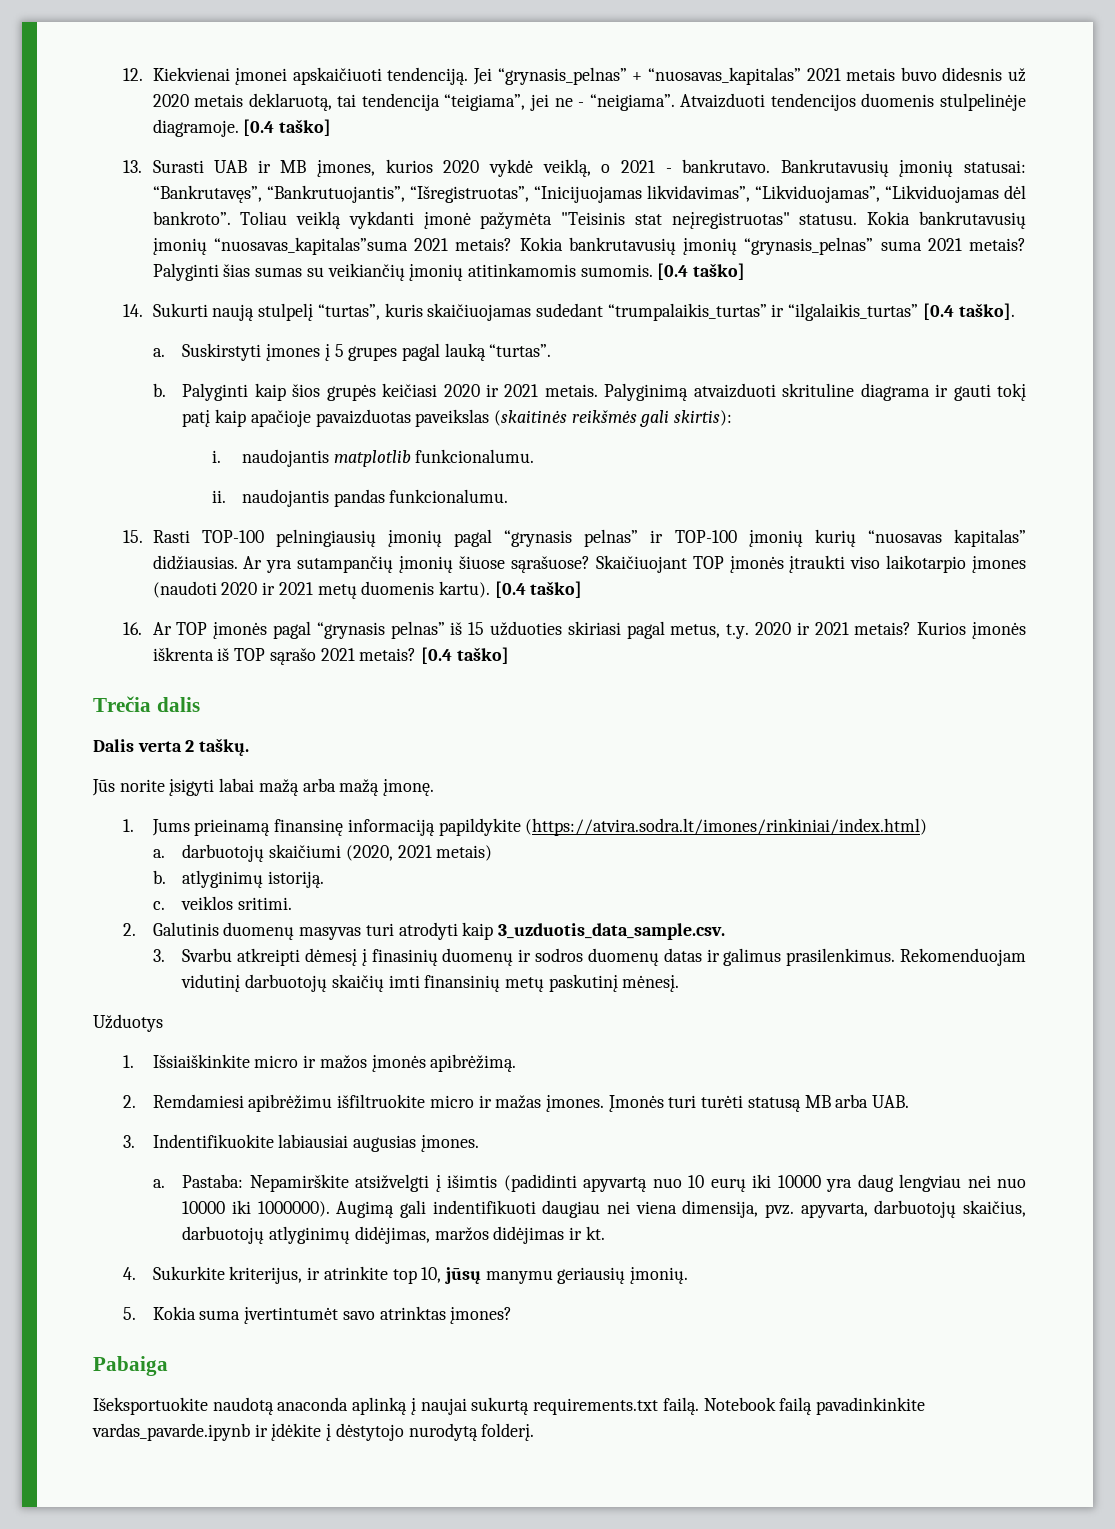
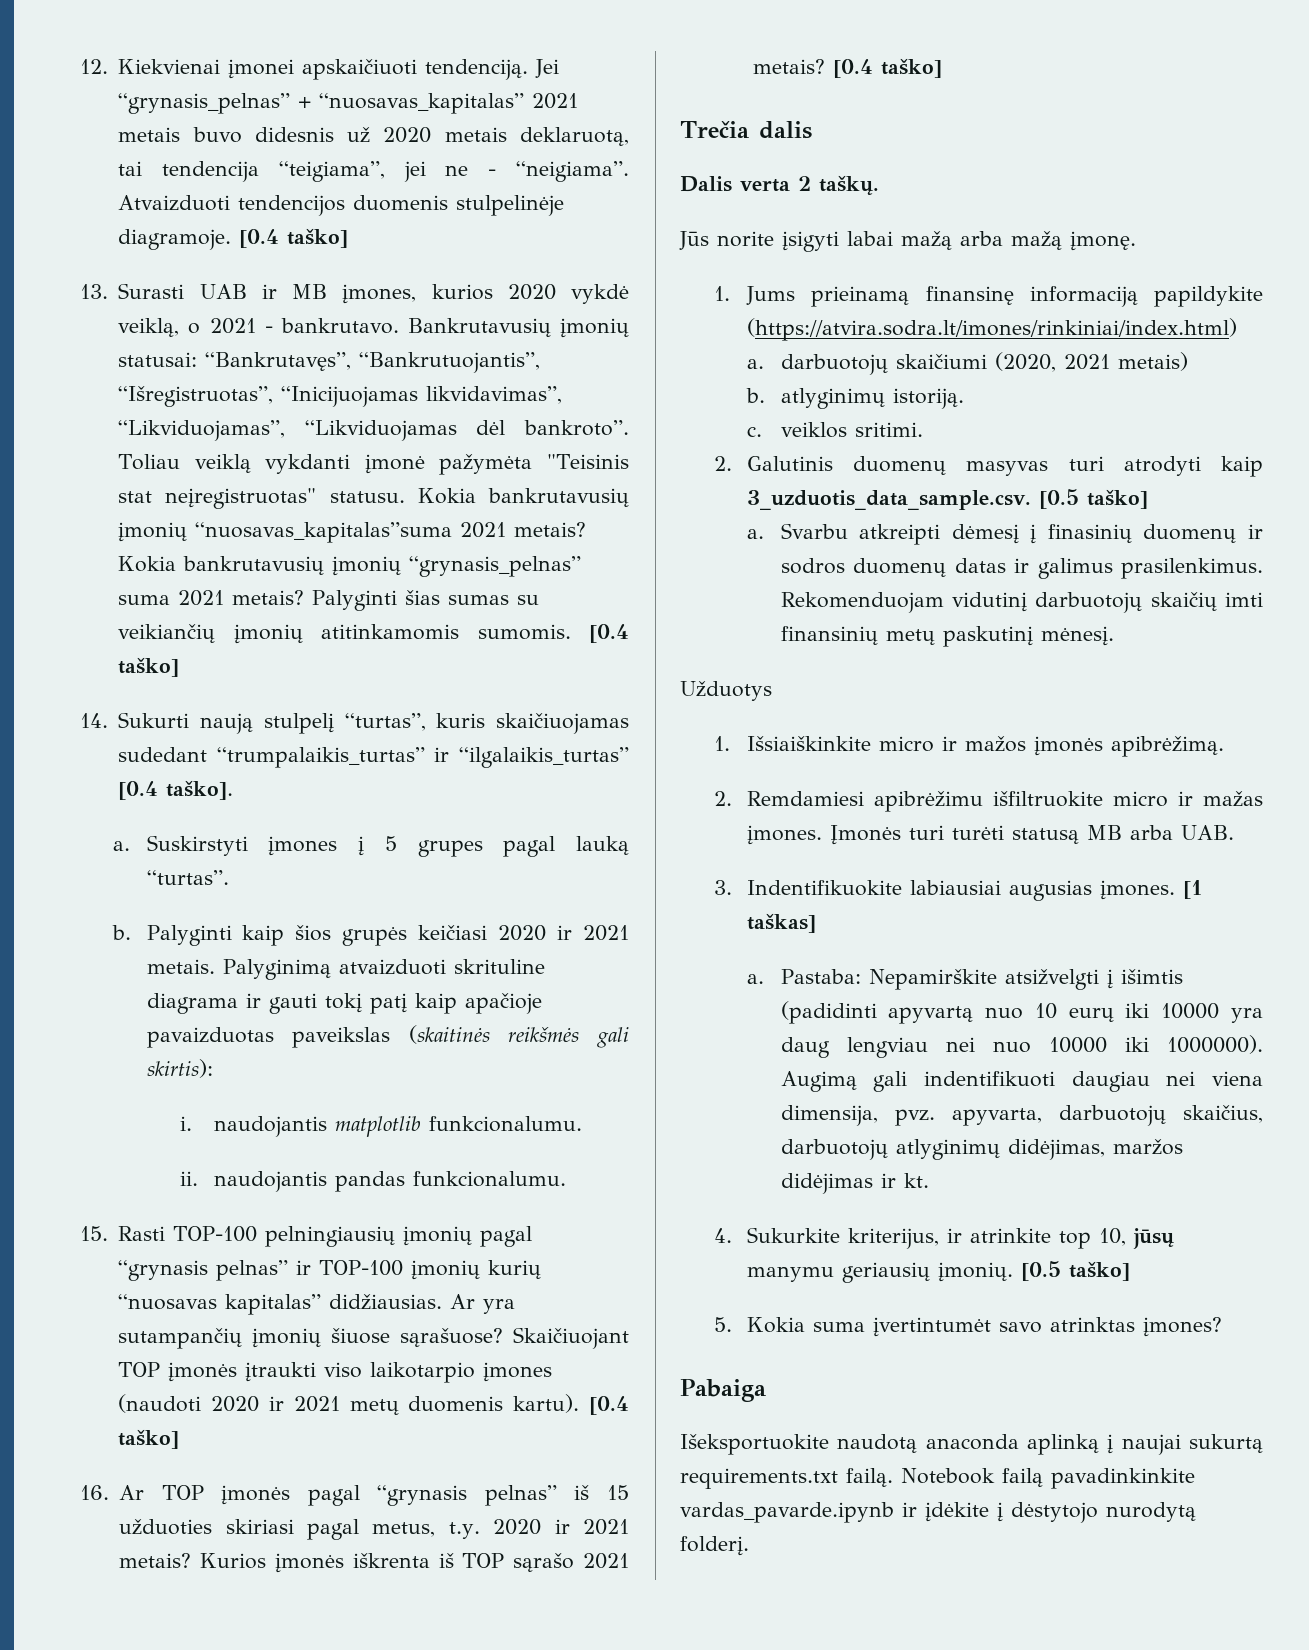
- 2. Galutinis duomenų masyvas turi atrodyti kaip 3_uzduotis_data_sample.csv.
- 3. Svarbu atkreipti dėmesį į finasinių duomenų ir sodros duomenų datas ir galimus prasilenkimus.
+ 2. Galutinis duomenų masyvas turi atrodyti kaip 3_uzduotis_data_sample.csv. [0.5 taško]
+ a. Svarbu atkreipti dėmesį į finasinių duomenų ir sodros duomenų datas ir galimus prasilenkimus.
+ [1 taškas]
- 4. Sukurkite kriterijus, ir atrinkite top 10, jūsų manymu geriausių įmonių.
+ 4. Sukurkite kriterijus, ir atrinkite top 10, jūsų manymu geriausių įmonių. [0.5 taško]

